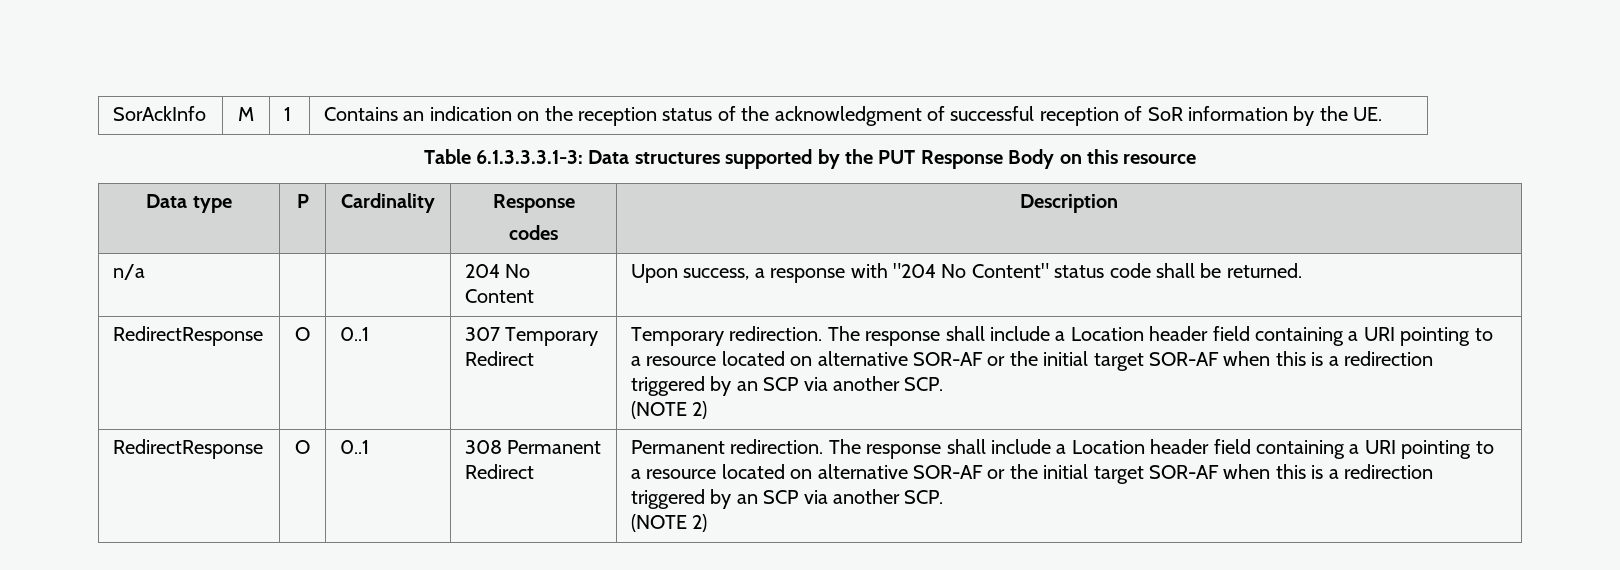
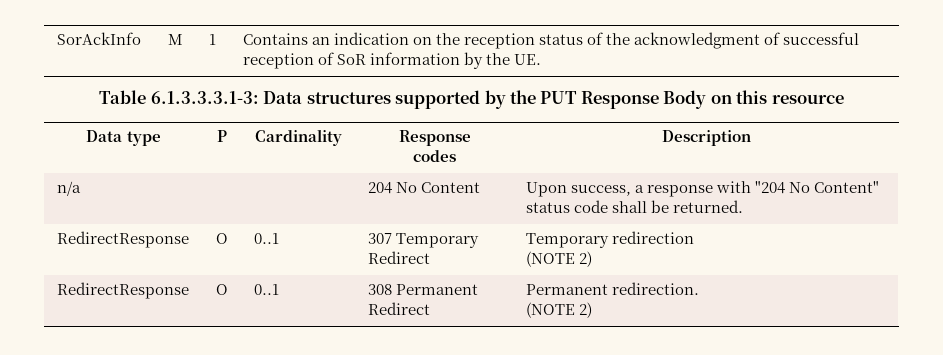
- Temporary redirection. The response shall include a Location header field containing a URI pointing to a resource located on alternative SOR-AF or the initial target SOR-AF when this is a redirection triggered by an SCP via another SCP.
+ Temporary redirection
- Permanent redirection. The response shall include a Location header field containing a URI pointing to a resource located on alternative SOR-AF or the initial target SOR-AF when this is a redirection triggered by an SCP via another SCP.
+ Permanent redirection.

